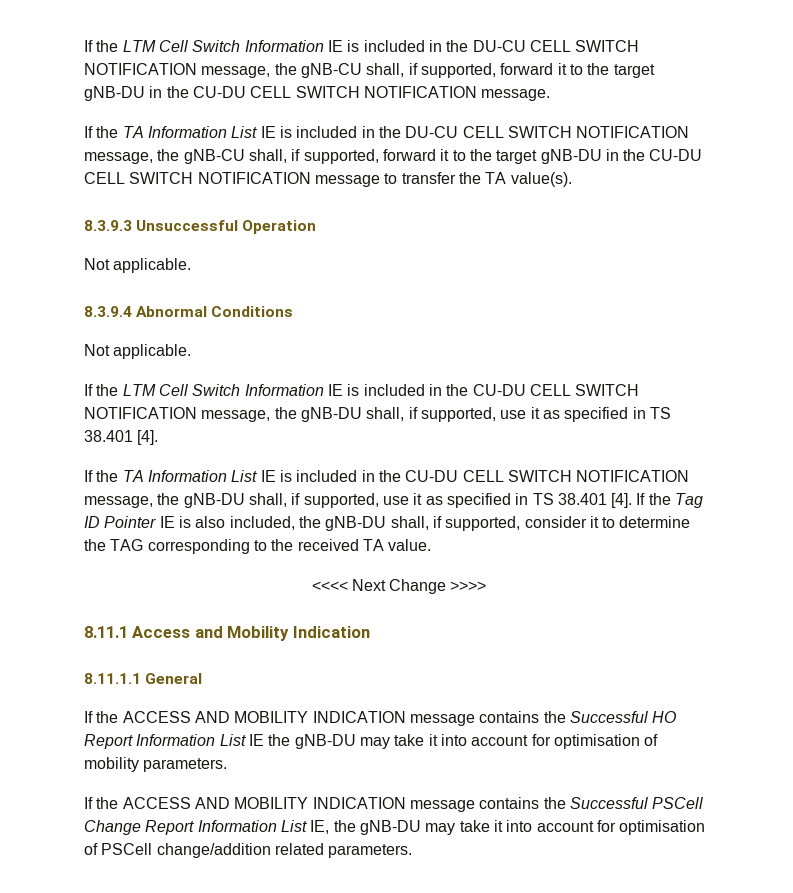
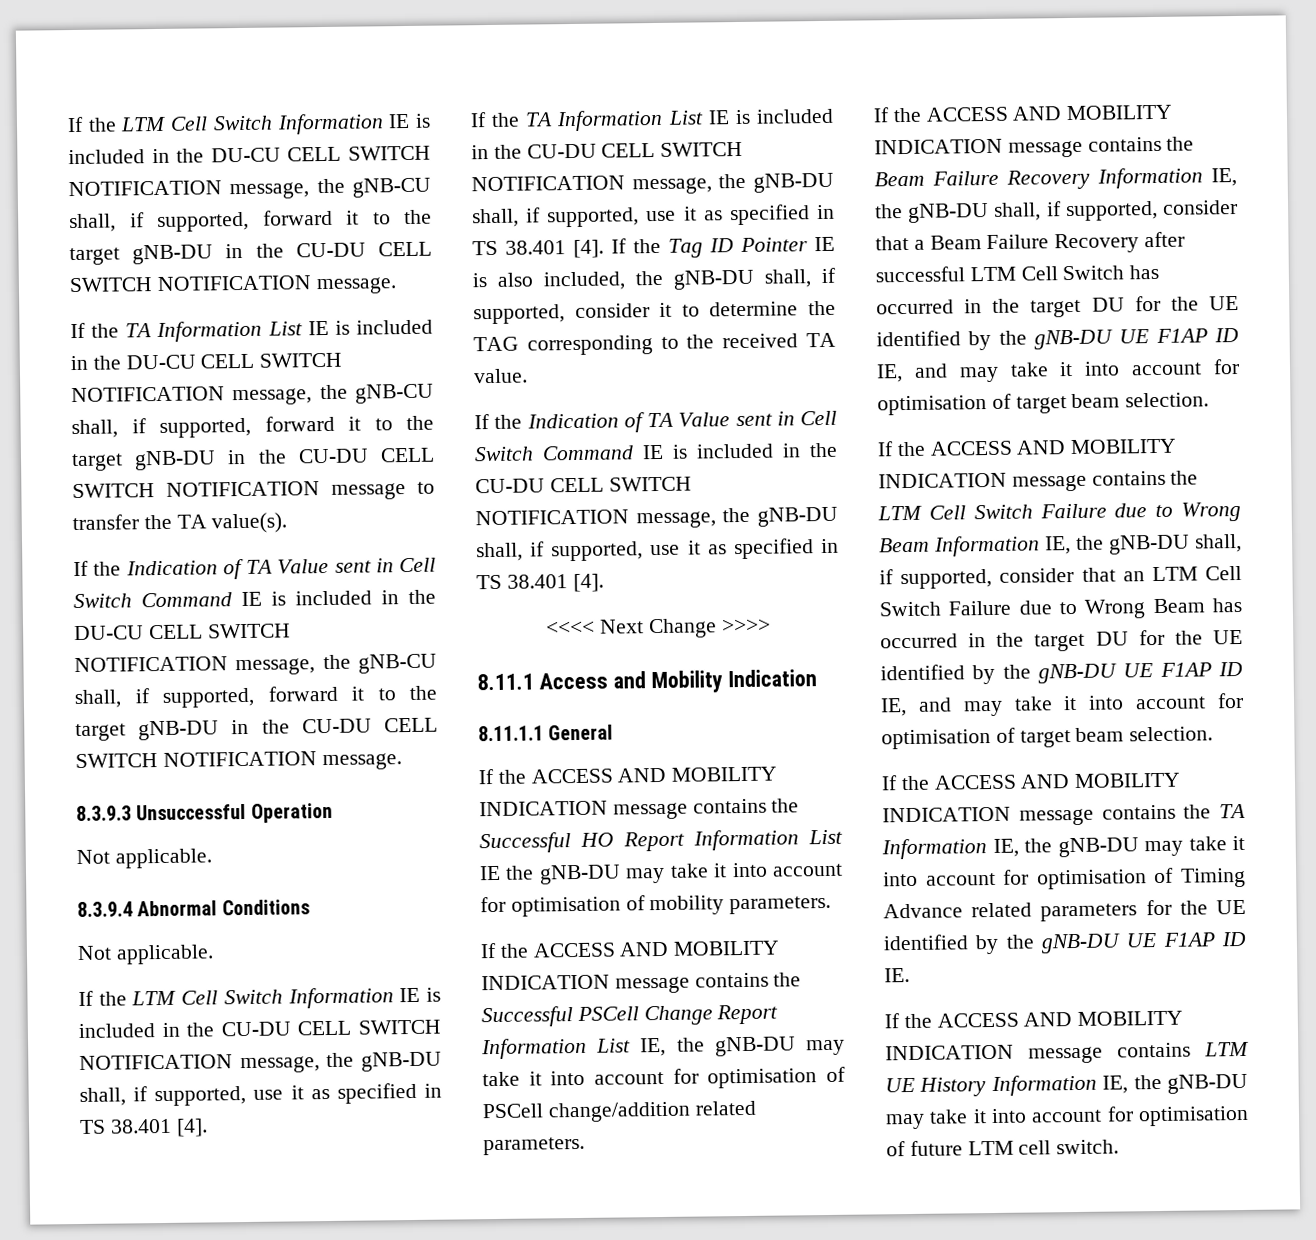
+ If the Indication of TA Value sent in Cell Switch Command IE is included in the DU-CU CELL SWITCH NOTIFICATION message, the gNB-CU shall, if supported, forward it to the target gNB-DU in the CU-DU CELL SWITCH NOTIFICATION message.
+ If the Indication of TA Value sent in Cell Switch Command IE is included in the CU-DU CELL SWITCH NOTIFICATION message, the gNB-DU shall, if supported, use it as specified in TS 38.401 [4].
+ If the ACCESS AND MOBILITY INDICATION message contains the Beam Failure Recovery Information IE, the gNB-DU shall, if supported, consider that a Beam Failure Recovery after successful LTM Cell Switch has occurred in the target DU for the UE identified by the gNB-DU UE F1AP ID IE, and may take it into account for optimisation of target beam selection.
+ If the ACCESS AND MOBILITY INDICATION message contains the LTM Cell Switch Failure due to Wrong Beam Information IE, the gNB-DU shall, if supported, consider that an LTM Cell Switch Failure due to Wrong Beam has occurred in the target DU for the UE identified by the gNB-DU UE F1AP ID IE, and may take it into account for optimisation of target beam selection.
+ If the ACCESS AND MOBILITY INDICATION message contains the TA Information IE, the gNB-DU may take it into account for optimisation of Timing Advance related parameters for the UE identified by the gNB-DU UE F1AP ID IE.
+ If the ACCESS AND MOBILITY INDICATION message contains LTM UE History Information IE, the gNB-DU may take it into account for optimisation of future LTM cell switch.

